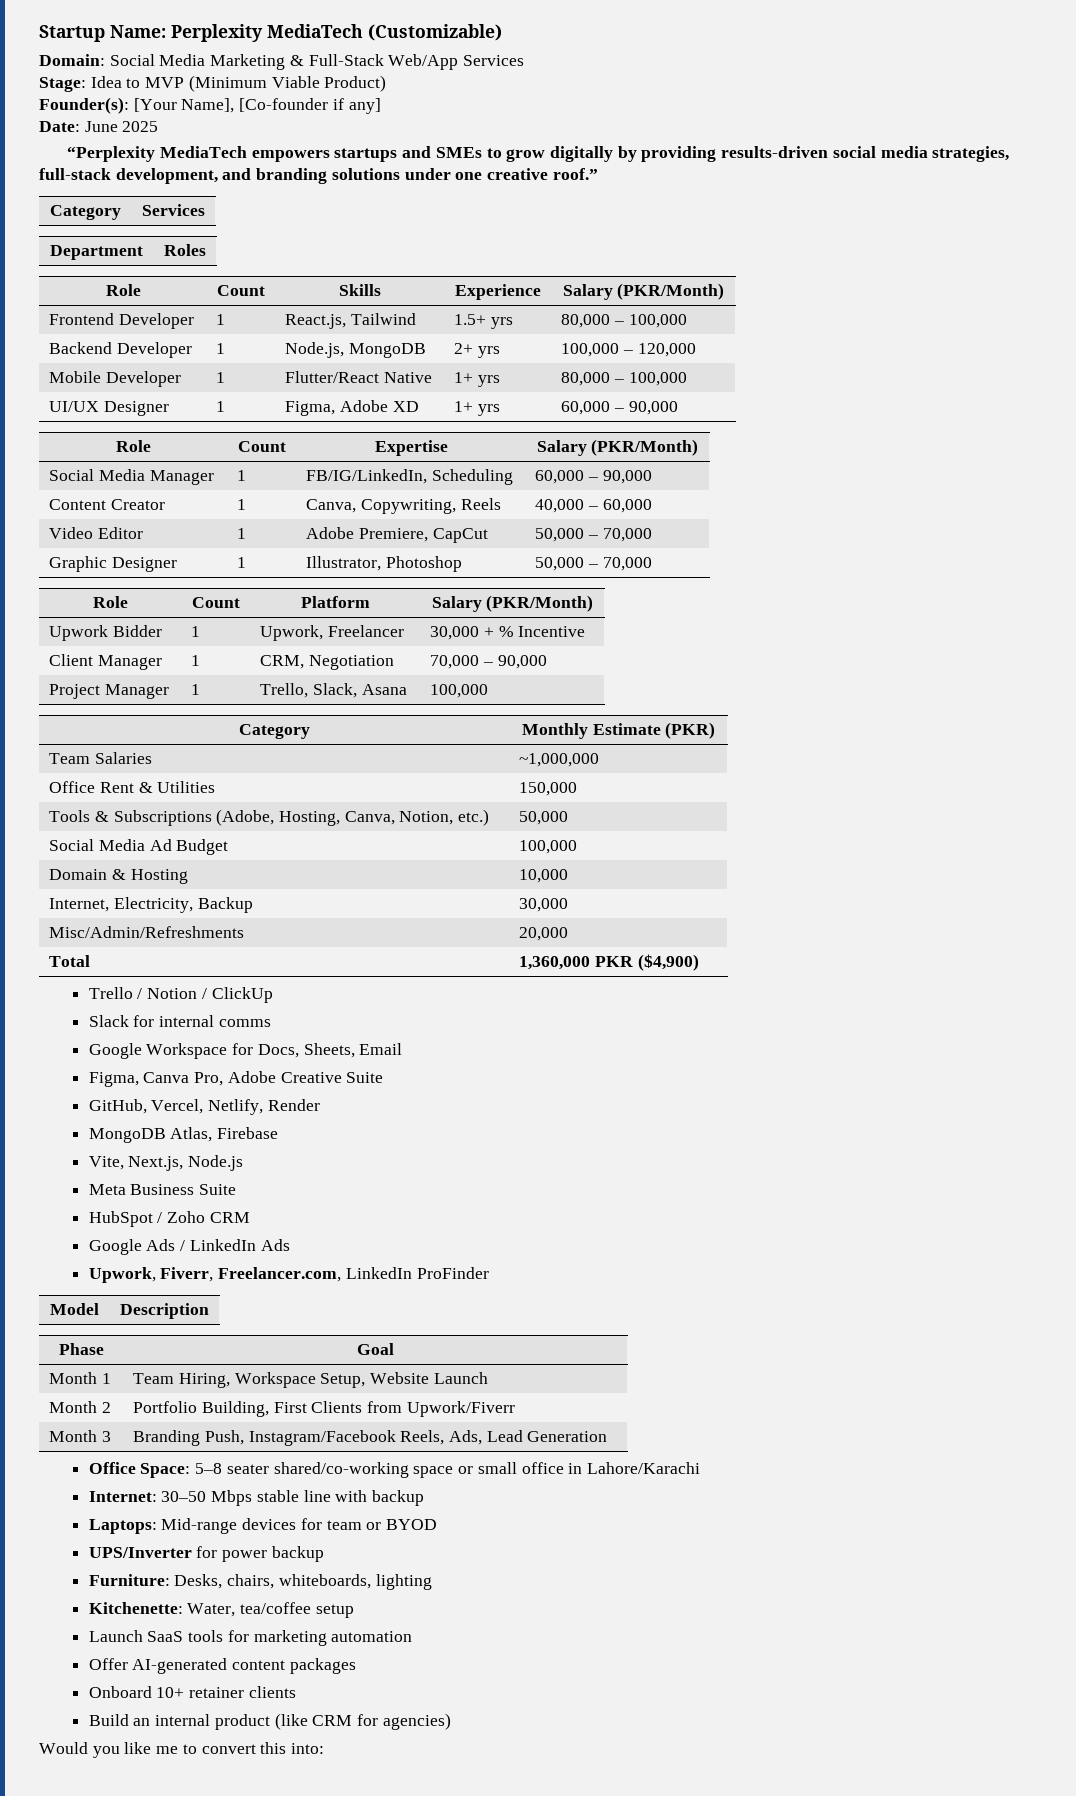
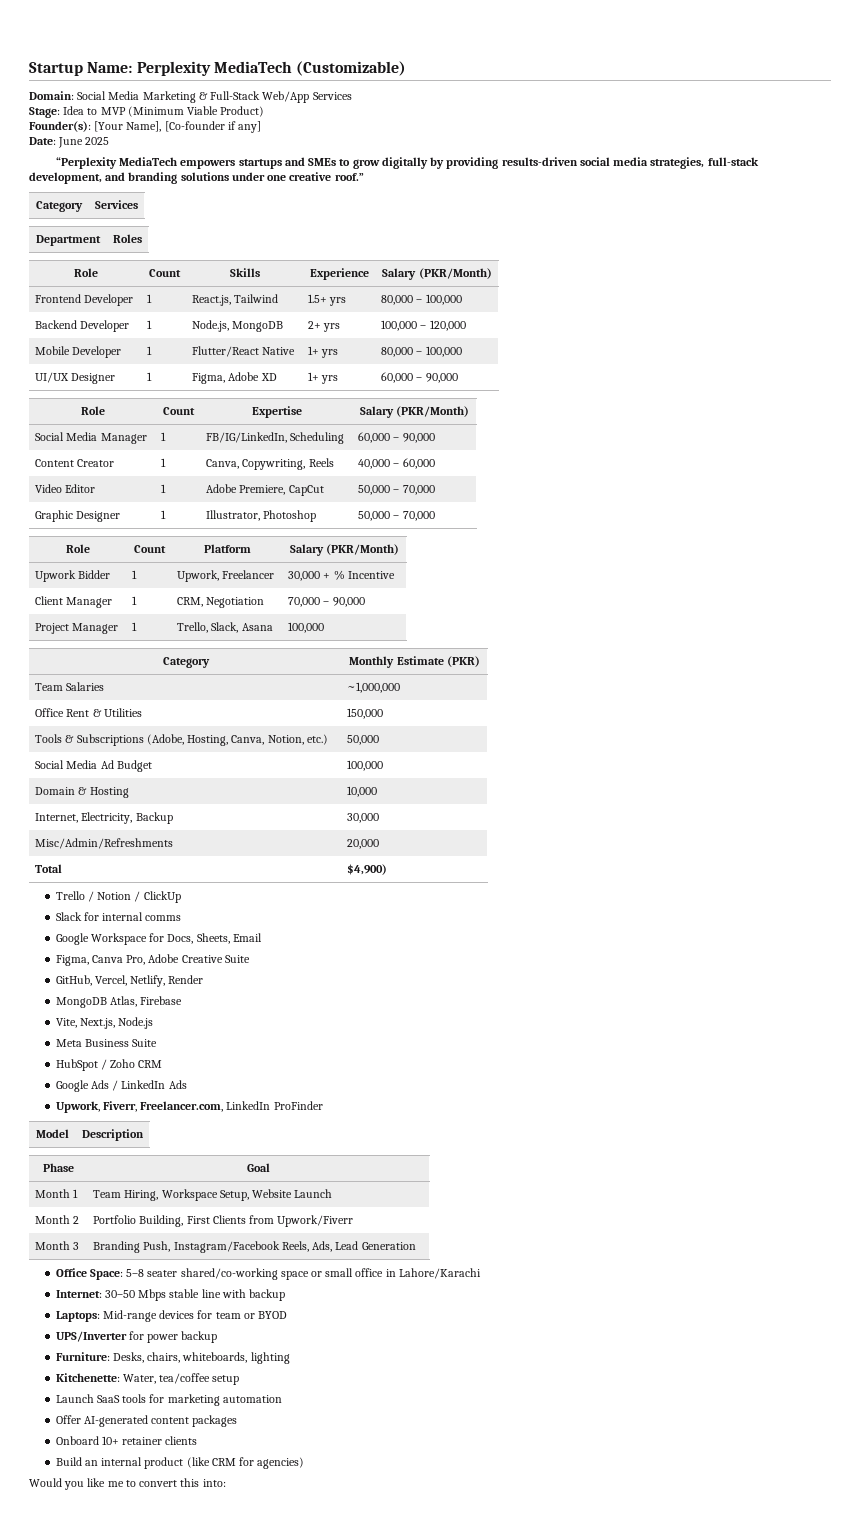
- Total | 1,360,000 PKR ($4,900)
+ Total | $4,900)

